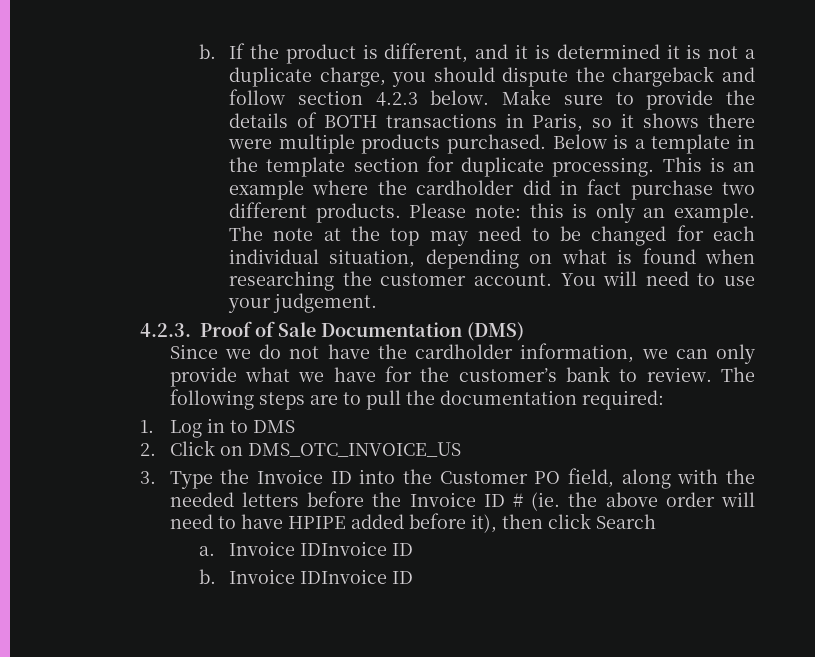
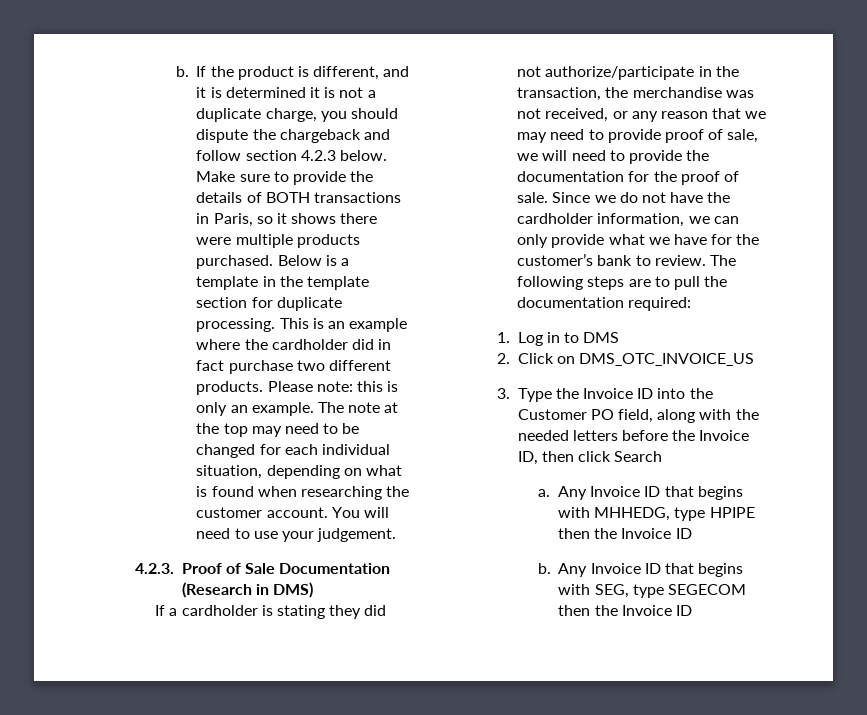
- 4.2.3. Proof of Sale Documentation (DMS)
- Since we do not have the cardholder information, we can only provide what we have for the customer’s bank to review.
+ 4.2.3. Proof of Sale Documentation (Research in DMS)
+ If a cardholder is stating they did not authorize/participate in the transaction, the merchandise was not received, or any reason that we may need to provide proof of sale, we will need to provide the documentation for the proof of sale. Since we do not have the cardholder information, we can only provide what we have for the customer’s bank to review.
- 3. Type the Invoice ID into the Customer PO field, along with the needed letters before the Invoice ID # (ie. the above order will need to have HPIPE added before it), then click Search
- a. Invoice IDInvoice ID
- b. Invoice IDInvoice ID
+ 3. Type the Invoice ID into the Customer PO field, along with the needed letters before the Invoice ID, then click Search
+ a. Any Invoice ID that begins with MHHEDG, type HPIPE then the Invoice ID
+ b. Any Invoice ID that begins with SEG, type SEGECOM then the Invoice ID

